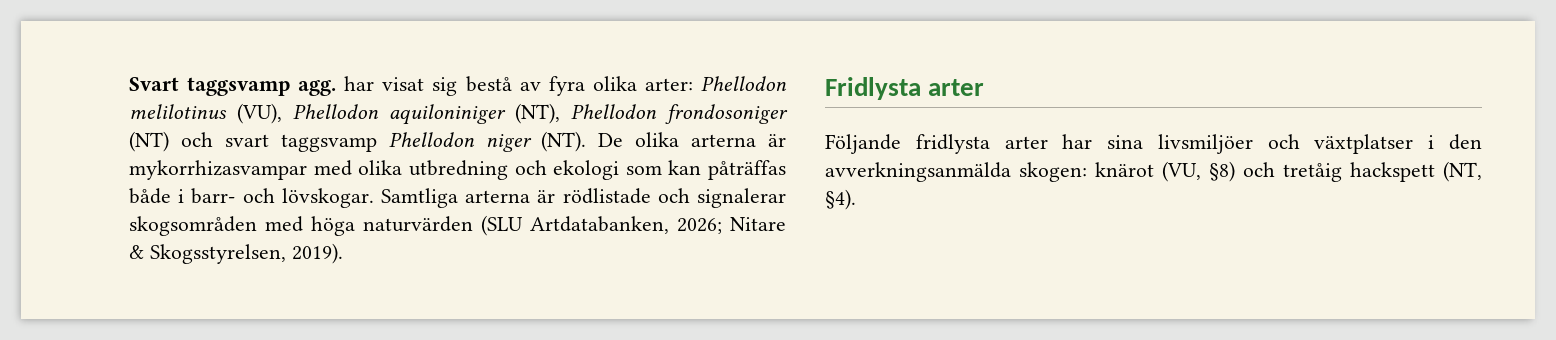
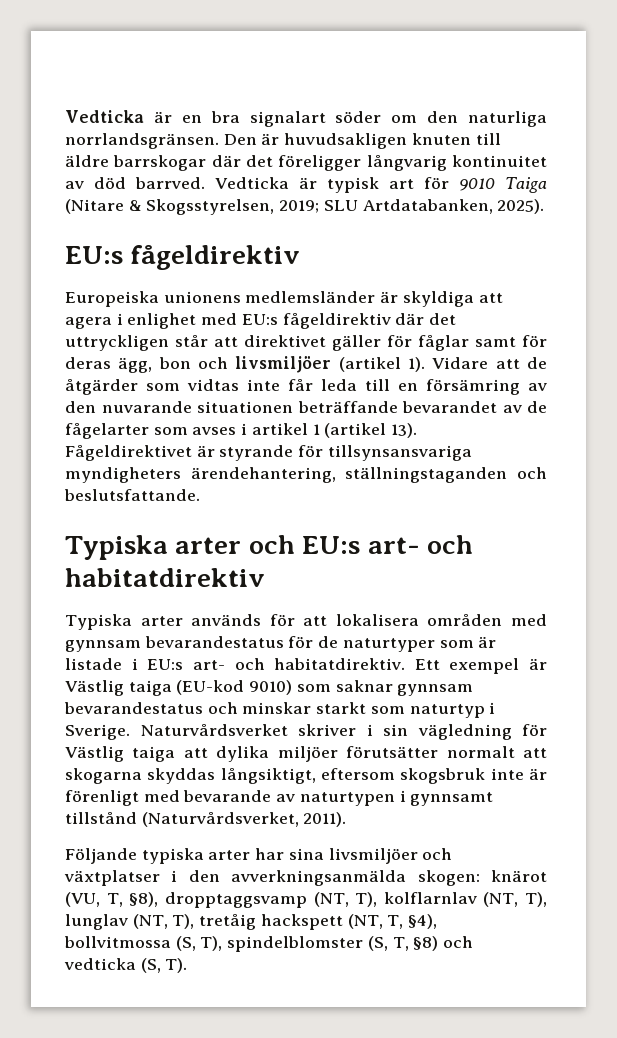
- Svart taggsvamp agg. har visat sig bestå av fyra olika arter: Phellodon melilotinus (VU), Phellodon aquiloniniger (NT), Phellodon frondosoniger (NT) och svart taggsvamp Phellodon niger (NT). De olika arterna är mykorrhizasvampar med olika utbredning och ekologi som kan påträffas både i barr- och lövskogar. Samtliga arterna är rödlistade och signalerar skogsområden med höga naturvärden (SLU Artdatabanken, 2026; Nitare & Skogsstyrelsen, 2019).
- Fridlysta arter
+ Vedticka är en bra signalart söder om den naturliga norrlandsgränsen. Den är huvudsakligen knuten till äldre barrskogar där det föreligger långvarig kontinuitet av död barrved. Vedticka är typisk art för 9010 Taiga (Nitare & Skogsstyrelsen, 2019; SLU Artdatabanken, 2025).
+ EU:s fågeldirektiv
+ Europeiska unionens medlemsländer är skyldiga att agera i enlighet med EU:s fågeldirektiv där det uttryckligen står att direktivet gäller för fåglar samt för deras ägg, bon och livsmiljöer (artikel 1). Vidare att de åtgärder som vidtas inte får leda till en försämring av den nuvarande situationen beträffande bevarandet av de fågelarter som avses i artikel 1 (artikel 13). Fågeldirektivet är styrande för tillsynsansvariga myndigheters ärendehantering, ställningstaganden och beslutsfattande.
+ Typiska arter och EU:s art- och habitatdirektiv
+ Typiska arter används för att lokalisera områden med gynnsam bevarandestatus för de naturtyper som är listade i EU:s art- och habitatdirektiv. Ett exempel är Västlig taiga (EU-kod 9010) som saknar gynnsam bevarandestatus och minskar starkt som naturtyp i Sverige. Naturvårdsverket skriver i sin vägledning för Västlig taiga att dylika miljöer förutsätter normalt att skogarna skyddas långsiktigt, eftersom skogsbruk inte är förenligt med bevarande av naturtypen i gynnsamt tillstånd (Naturvårdsverket, 2011).
- Följande fridlysta arter har sina livsmiljöer och växtplatser i den avverkningsanmälda skogen: knärot (VU, §8) och tretåig hackspett (NT, §4).
+ Följande typiska arter har sina livsmiljöer och växtplatser i den avverkningsanmälda skogen: knärot (VU, T, §8), dropptaggsvamp (NT, T), kolflarnlav (NT, T), lunglav (NT, T), tretåig hackspett (NT, T, §4), bollvitmossa (S, T), spindelblomster (S, T, §8) och vedticka (S, T).

